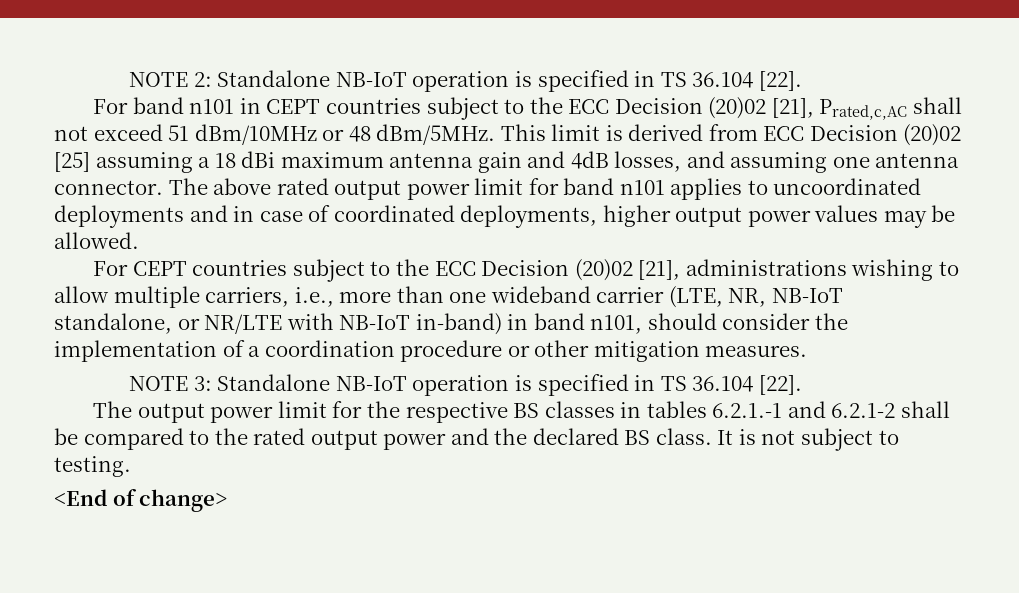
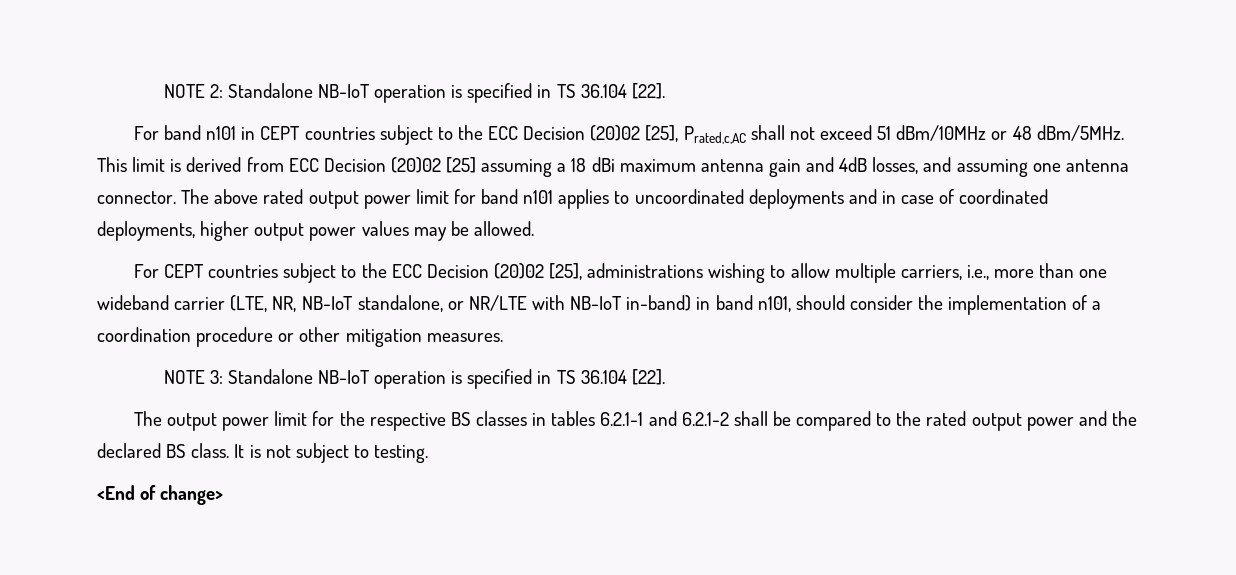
- For band n101 in CEPT countries subject to the ECC Decision (20)02 [21], Prated,c,AC shall not exceed 51 dBm/10MHz or 48 dBm/5MHz.
+ For band n101 in CEPT countries subject to the ECC Decision (20)02 [25], Prated,c,AC shall not exceed 51 dBm/10MHz or 48 dBm/5MHz.
- For CEPT countries subject to the ECC Decision (20)02 [21], administrations wishing to allow multiple carriers, i.e., more than one wideband carrier (LTE, NR, NB-IoT standalone, or NR/LTE with NB-IoT in-band) in band n101, should consider the implementation of a coordination procedure or other mitigation measures.
+ For CEPT countries subject to the ECC Decision (20)02 [25], administrations wishing to allow multiple carriers, i.e., more than one wideband carrier (LTE, NR, NB-IoT standalone, or NR/LTE with NB-IoT in-band) in band n101, should consider the implementation of a coordination procedure or other mitigation measures.
- The output power limit for the respective BS classes in tables 6.2.1.-1 and 6.2.1-2 shall be compared to the rated output power and the declared BS class.
+ The output power limit for the respective BS classes in tables 6.2.1-1 and 6.2.1-2 shall be compared to the rated output power and the declared BS class.

